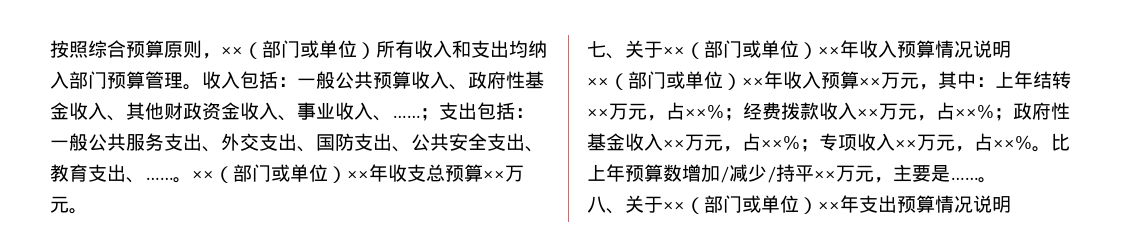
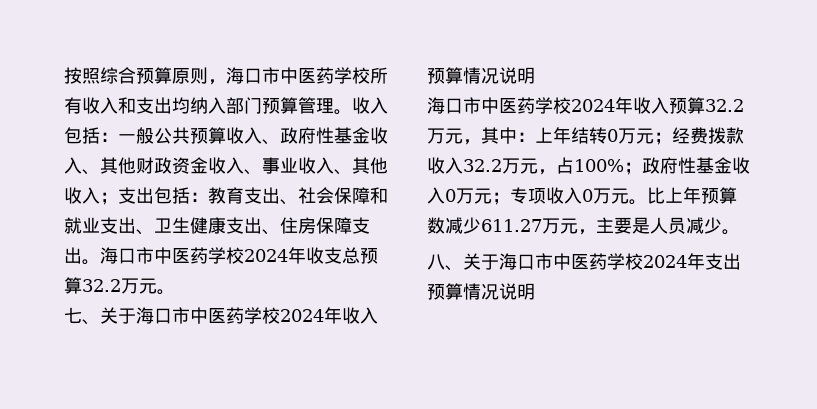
- 按照综合预算原则，××（部门或单位）所有收入和支出均纳入部门预算管理。
+ 按照综合预算原则，海口市中医药学校所有收入和支出均纳入部门预算管理。
- 收入包括：一般公共预算收入、政府性基金收入、其他财政资金收入、事业收入、……；支出包括：一般公共服务支出、外交支出、国防支出、公共安全支出、教育支出、……。××（部门或单位）××年收支总预算××万元。
+ 收入包括：一般公共预算收入、政府性基金收入、其他财政资金收入、事业收入、其他收入；支出包括：教育支出、社会保障和就业支出、卫生健康支出、住房保障支出。海口市中医药学校2024年收支总预算32.2万元。
- 七、关于××（部门或单位）××年收入预算情况说明
+ 七、关于海口市中医药学校2024年收入预算情况说明
- ××（部门或单位）××年收入预算××万元，其中：上年结转××万元，占××%；经费拨款收入××万元，占××%；政府性基金收入××万元，占××%；专项收入××万元，占××%。比上年预算数增加/减少/持平××万元，主要是……。
+ 海口市中医药学校2024年收入预算32.2万元，其中：上年结转0万元；经费拨款收入32.2万元，占100%；政府性基金收入0万元；专项收入0万元。比上年预算数减少611.27万元，主要是人员减少。
- 八、关于××（部门或单位）××年支出预算情况说明
+ 八、关于海口市中医药学校2024年支出预算情况说明

